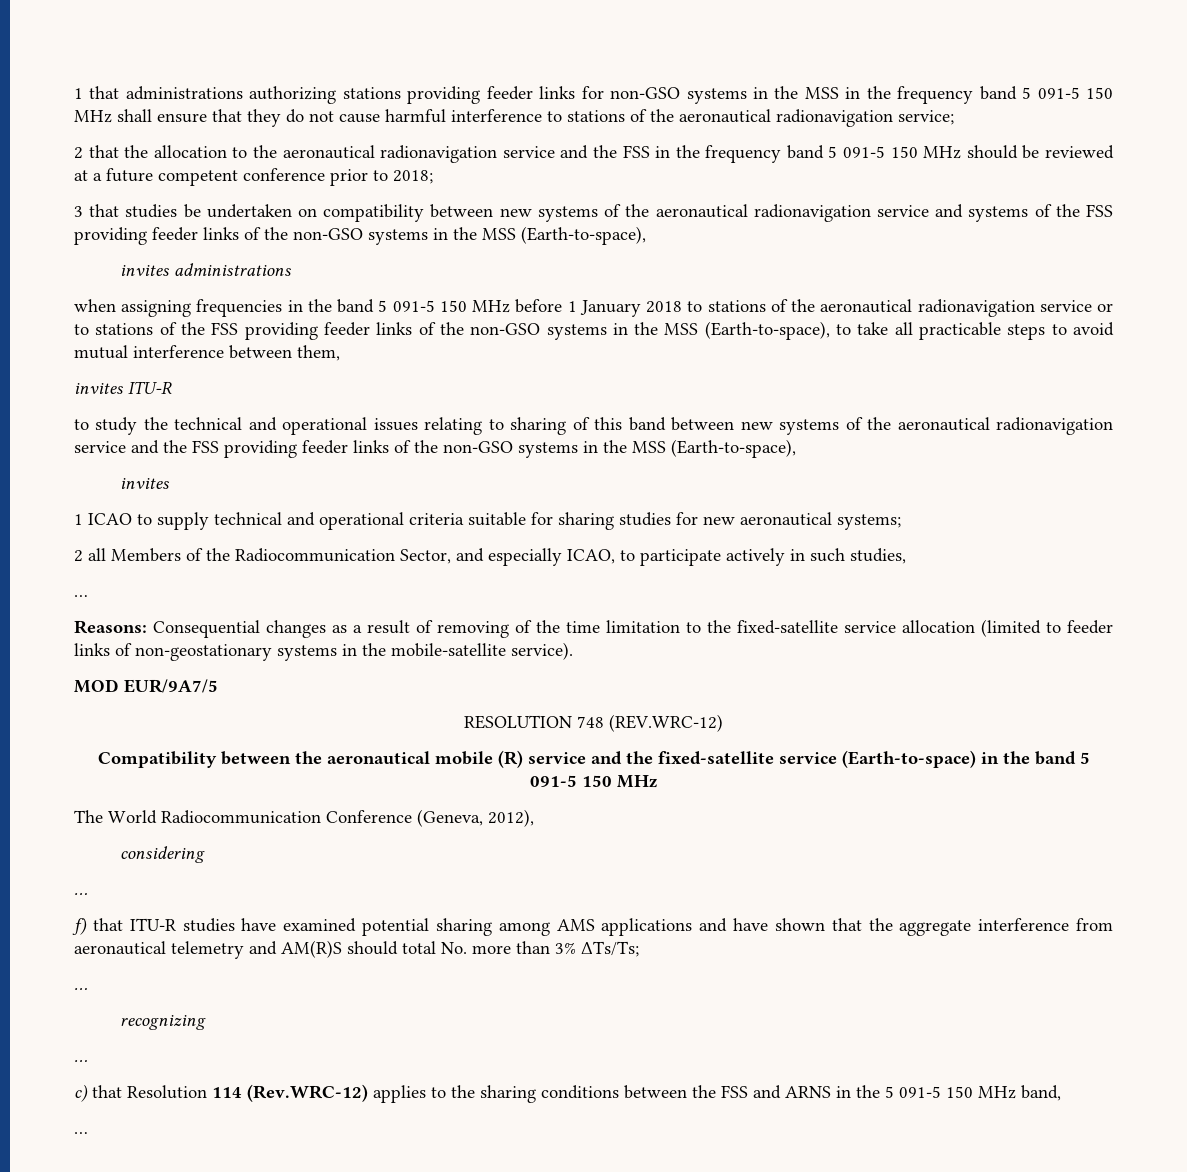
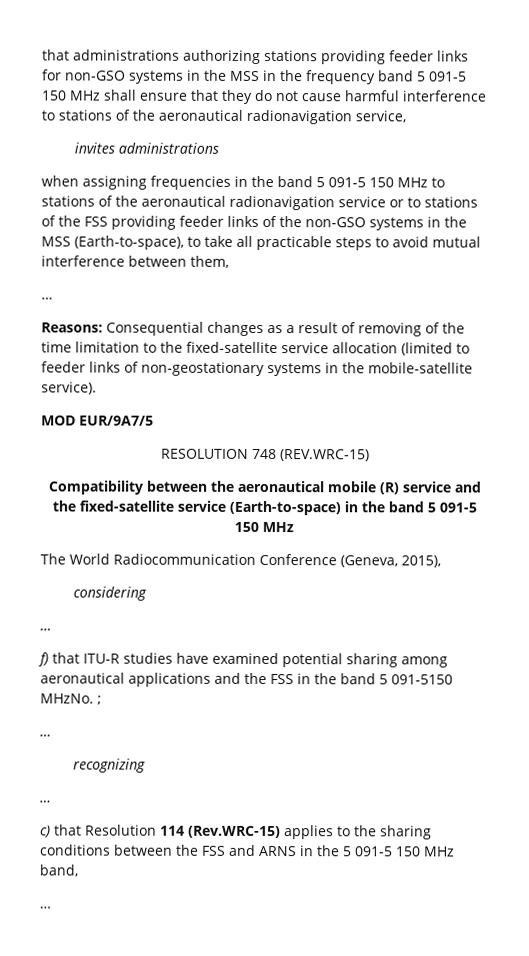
- 1 that administrations authorizing stations providing feeder links for non-GSO systems in the MSS in the frequency band 5 091-5 150 MHz shall ensure that they do not cause harmful interference to stations of the aeronautical radionavigation service;
- 2 that the allocation to the aeronautical radionavigation service and the FSS in the frequency band 5 091-5 150 MHz should be reviewed at a future competent conference prior to 2018;
- 3 that studies be undertaken on compatibility between new systems of the aeronautical radionavigation service and systems of the FSS providing feeder links of the non-GSO systems in the MSS (Earth-to-space),
+ that administrations authorizing stations providing feeder links for non-GSO systems in the MSS in the frequency band 5 091-5 150 MHz shall ensure that they do not cause harmful interference to stations of the aeronautical radionavigation service,
- when assigning frequencies in the band 5 091-5 150 MHz before 1 January 2018 to stations of the aeronautical radionavigation service or to stations of the FSS providing feeder links of the non-GSO systems in the MSS (Earth-to-space), to take all practicable steps to avoid mutual interference between them,
+ when assigning frequencies in the band 5 091-5 150 MHz to stations of the aeronautical radionavigation service or to stations of the FSS providing feeder links of the non-GSO systems in the MSS (Earth-to-space), to take all practicable steps to avoid mutual interference between them,
- invites ITU-R
- to study the technical and operational issues relating to sharing of this band between new systems of the aeronautical radionavigation service and the FSS providing feeder links of the non-GSO systems in the MSS (Earth-to-space),
- invites
- 1 ICAO to supply technical and operational criteria suitable for sharing studies for new aeronautical systems;
- 2 all Members of the Radiocommunication Sector, and especially ICAO, to participate actively in such studies,
- RESOLUTION 748 (REV.WRC-12)
+ RESOLUTION 748 (REV.WRC-15)
- The World Radiocommunication Conference (Geneva, 2012),
+ The World Radiocommunication Conference (Geneva, 2015),
- f) that ITU-R studies have examined potential sharing among AMS applications and have shown that the aggregate interference from aeronautical telemetry and AM(R)S should total No. more than 3% ΔTs/Ts;
+ f) that ITU-R studies have examined potential sharing among aeronautical applications and the FSS in the band 5 091-5150 MHzNo. ;
- c) that Resolution 114 (Rev.WRC-12) applies to the sharing conditions between the FSS and ARNS in the 5 091-5 150 MHz band,
+ c) that Resolution 114 (Rev.WRC-15) applies to the sharing conditions between the FSS and ARNS in the 5 091-5 150 MHz band,

